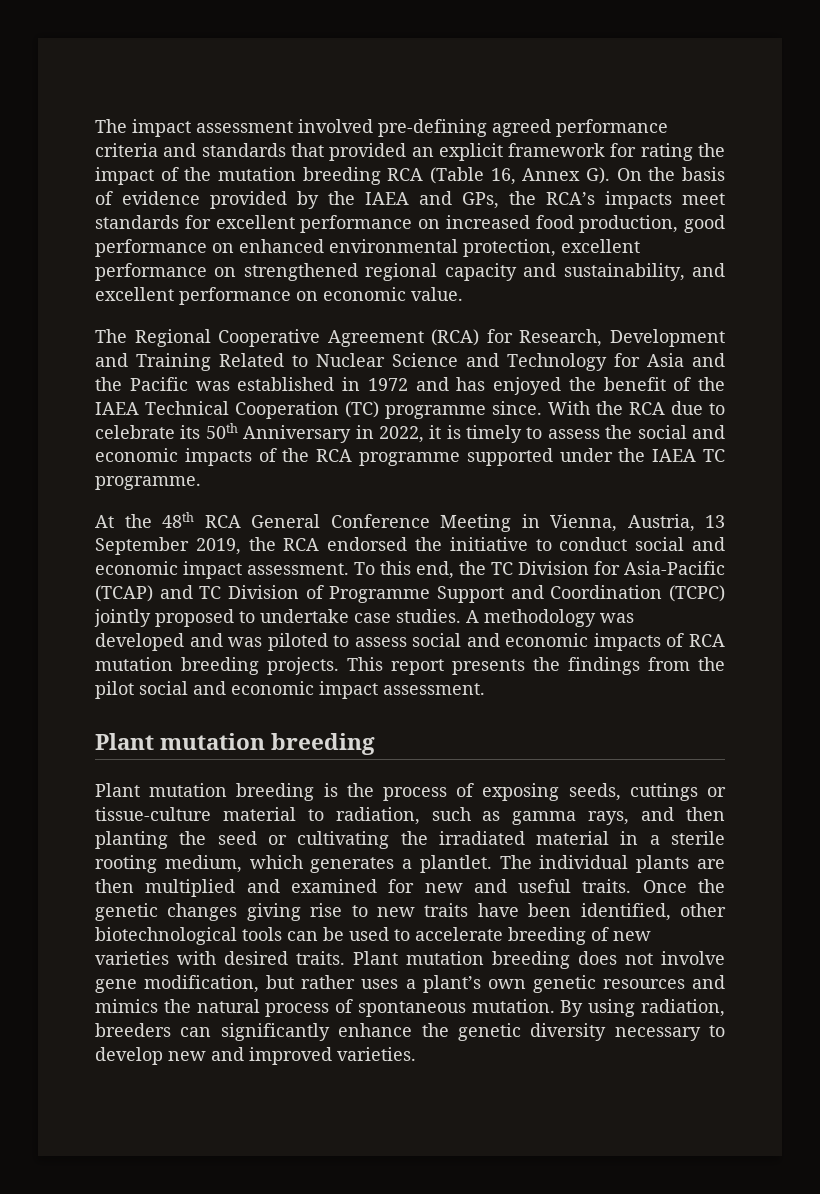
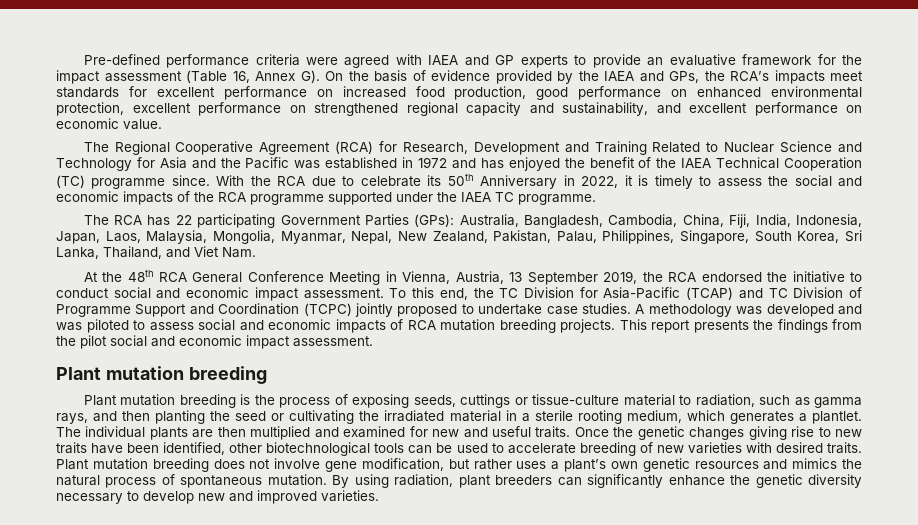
- The impact assessment involved pre-defining agreed performance criteria and standards that provided an explicit framework for rating the impact of the mutation breeding RCA (Table 16, Annex G). On the basis of evidence provided by the IAEA and GPs, the RCA’s impacts meet standards for excellent performance on increased food production, good performance on enhanced environmental protection, excellent performance on strengthened regional capacity and sustainability, and excellent performance on economic value.
+ Pre-defined performance criteria were agreed with IAEA and GP experts to provide an evaluative framework for the impact assessment (Table 16, Annex G). On the basis of evidence provided by the IAEA and GPs, the RCA’s impacts meet standards for excellent performance on increased food production, good performance on enhanced environmental protection, excellent performance on strengthened regional capacity and sustainability, and excellent performance on economic value.
+ The RCA has 22 participating Government Parties (GPs): Australia, Bangladesh, Cambodia, China, Fiji, India, Indonesia, Japan, Laos, Malaysia, Mongolia, Myanmar, Nepal, New Zealand, Pakistan, Palau, Philippines, Singapore, South Korea, Sri Lanka, Thailand, and Viet Nam.
- By using radiation, breeders can significantly enhance the genetic diversity necessary to develop new and improved varieties.
+ By using radiation, plant breeders can significantly enhance the genetic diversity necessary to develop new and improved varieties.

